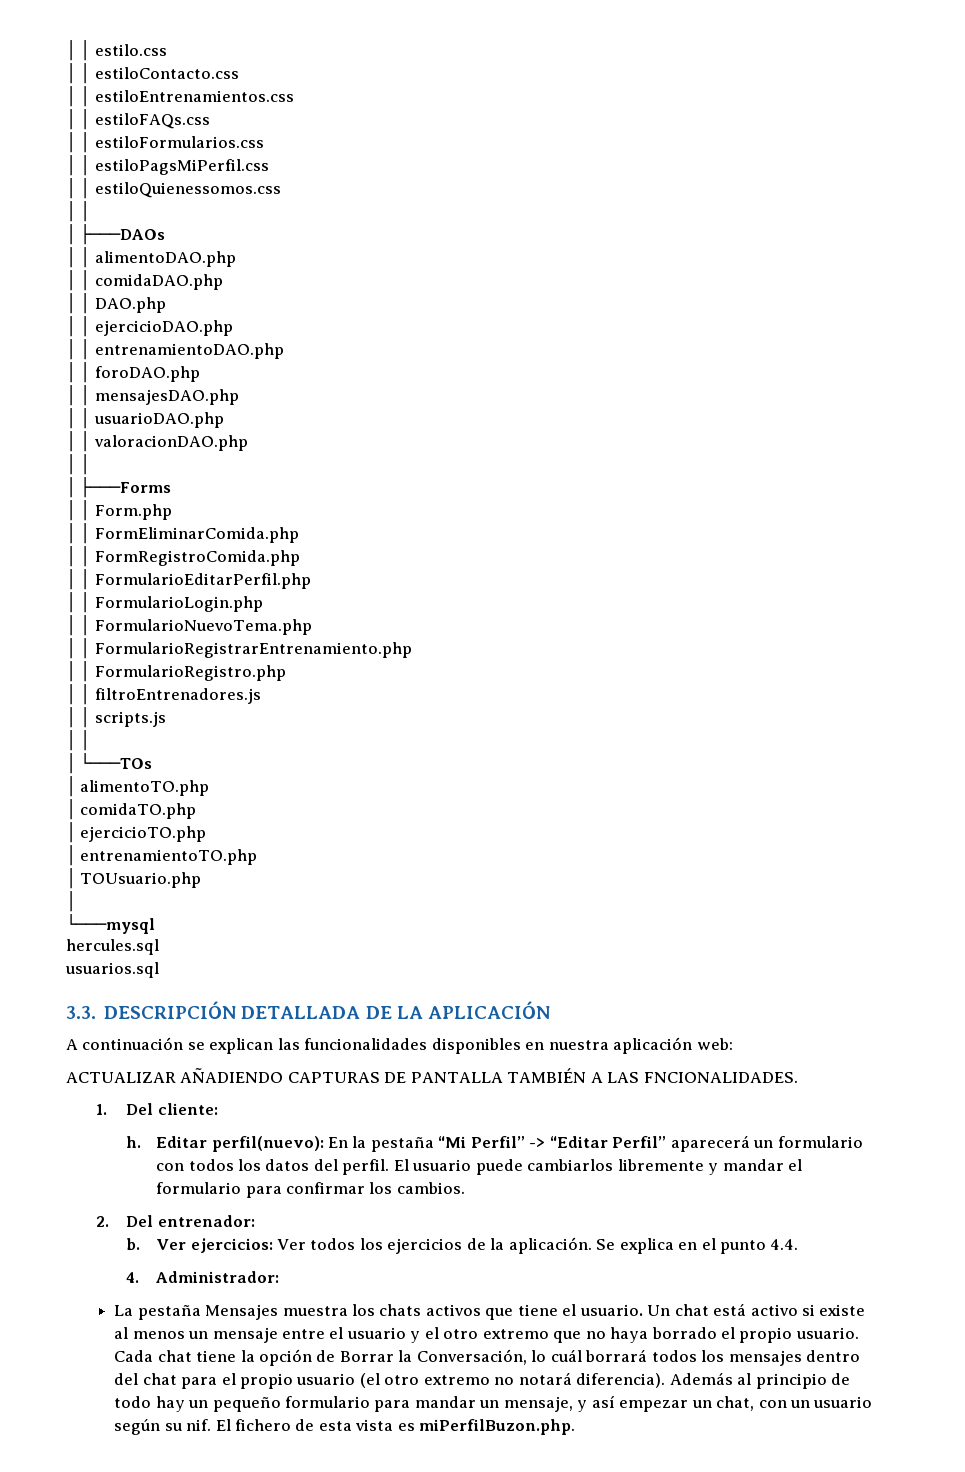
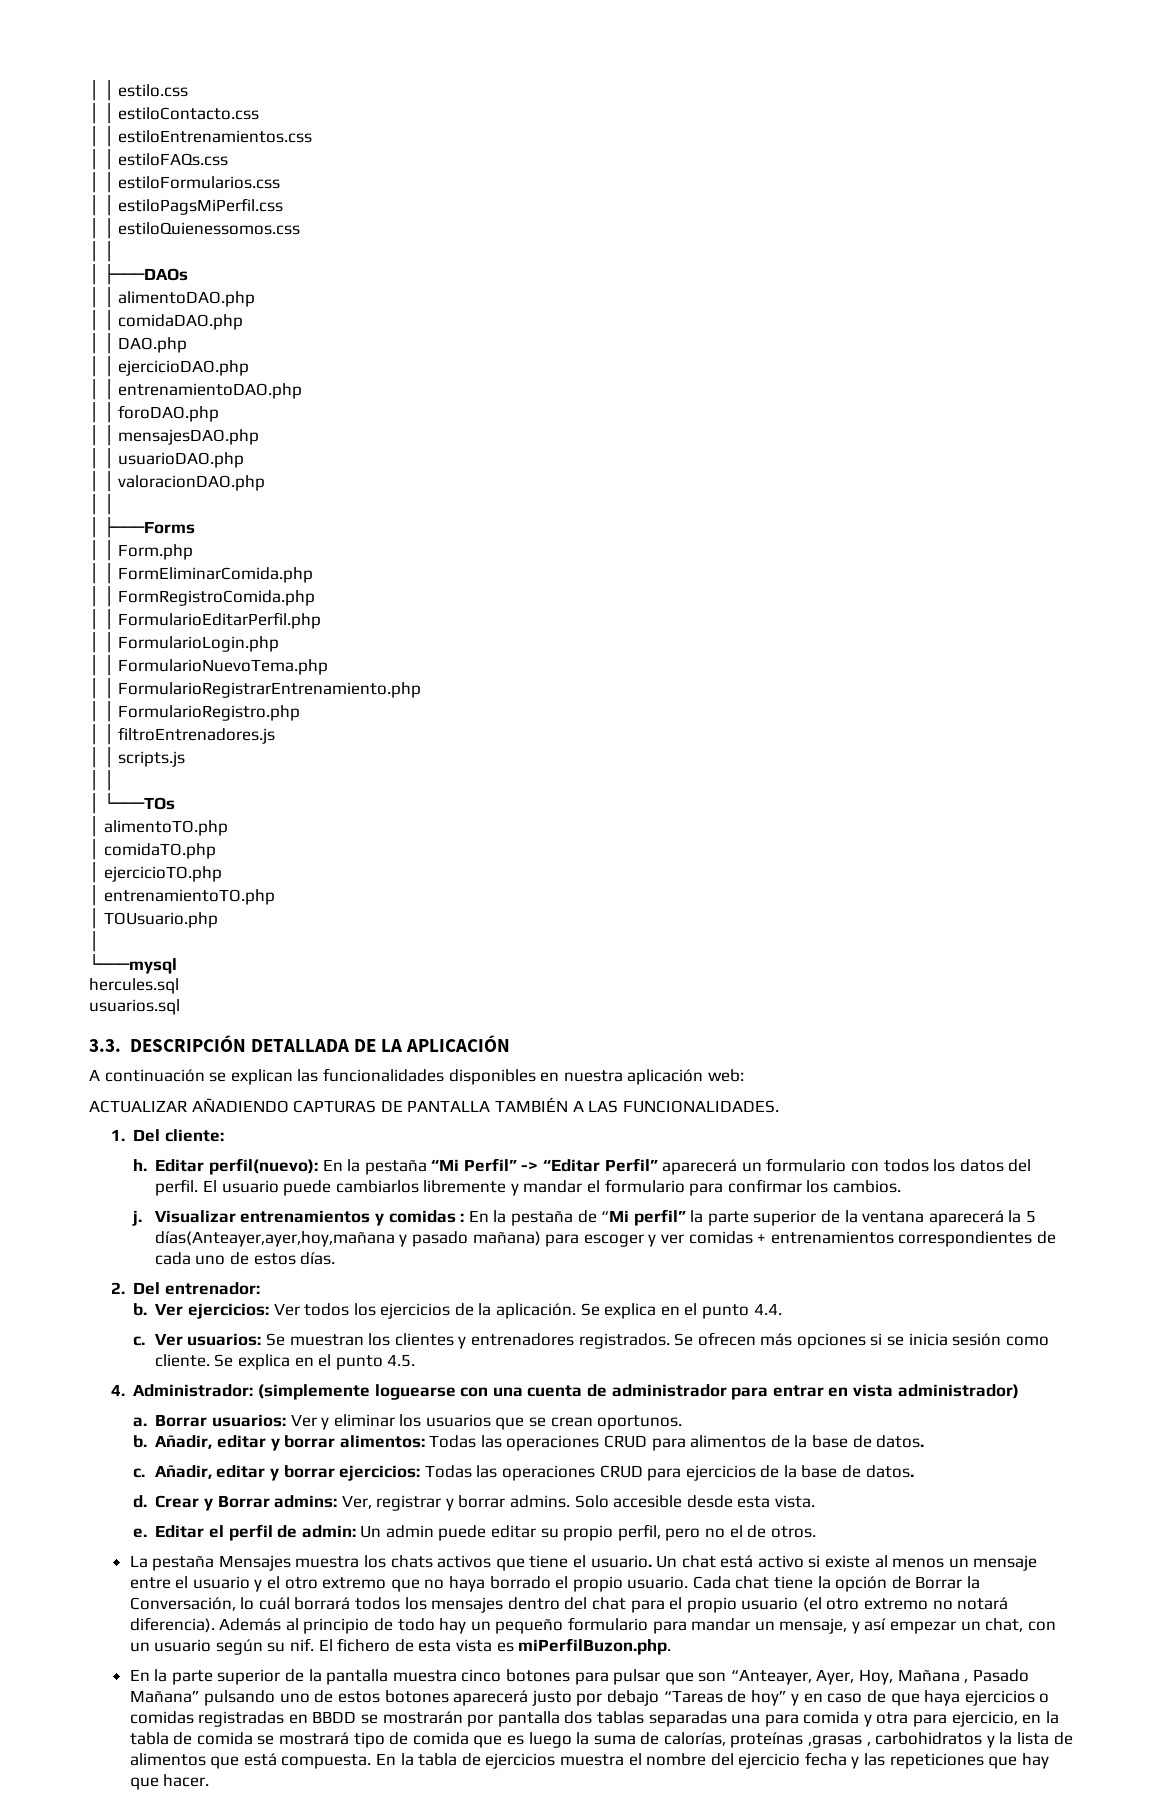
- ACTUALIZAR AÑADIENDO CAPTURAS DE PANTALLA TAMBIÉN A LAS FNCIONALIDADES.
+ ACTUALIZAR AÑADIENDO CAPTURAS DE PANTALLA TAMBIÉN A LAS FUNCIONALIDADES.
+ j. Visualizar entrenamientos y comidas : En la pestaña de “Mi perfil” la parte superior de la ventana aparecerá la 5 días(Anteayer,ayer,hoy,mañana y pasado mañana) para escoger y ver comidas + entrenamientos correspondientes de cada uno de estos días.
- 4. Administrador:
+ c. Ver usuarios: Se muestran los clientes y entrenadores registrados. Se ofrecen más opciones si se inicia sesión como cliente. Se explica en el punto 4.5.
+ 4. Administrador: (simplemente loguearse con una cuenta de administrador para entrar en vista administrador)
+ a. Borrar usuarios: Ver y eliminar los usuarios que se crean oportunos.
+ b. Añadir, editar y borrar alimentos: Todas las operaciones CRUD para alimentos de la base de datos.
+ c. Añadir, editar y borrar ejercicios: Todas las operaciones CRUD para ejercicios de la base de datos.
+ d. Crear y Borrar admins: Ver, registrar y borrar admins. Solo accesible desde esta vista.
+ e. Editar el perfil de admin: Un admin puede editar su propio perfil, pero no el de otros.
+ En la parte superior de la pantalla muestra cinco botones para pulsar que son “Anteayer, Ayer, Hoy, Mañana , Pasado Mañana” pulsando uno de estos botones aparecerá justo por debajo “Tareas de hoy” y en caso de que haya ejercicios o comidas registradas en BBDD se mostrarán por pantalla dos tablas separadas una para comida y otra para ejercicio, en la tabla de comida se mostrará tipo de comida que es luego la suma de calorías, proteínas ,grasas , carbohidratos y la lista de alimentos que está compuesta. En la tabla de ejercicios muestra el nombre del ejercicio fecha y las repeticiones que hay que hacer.

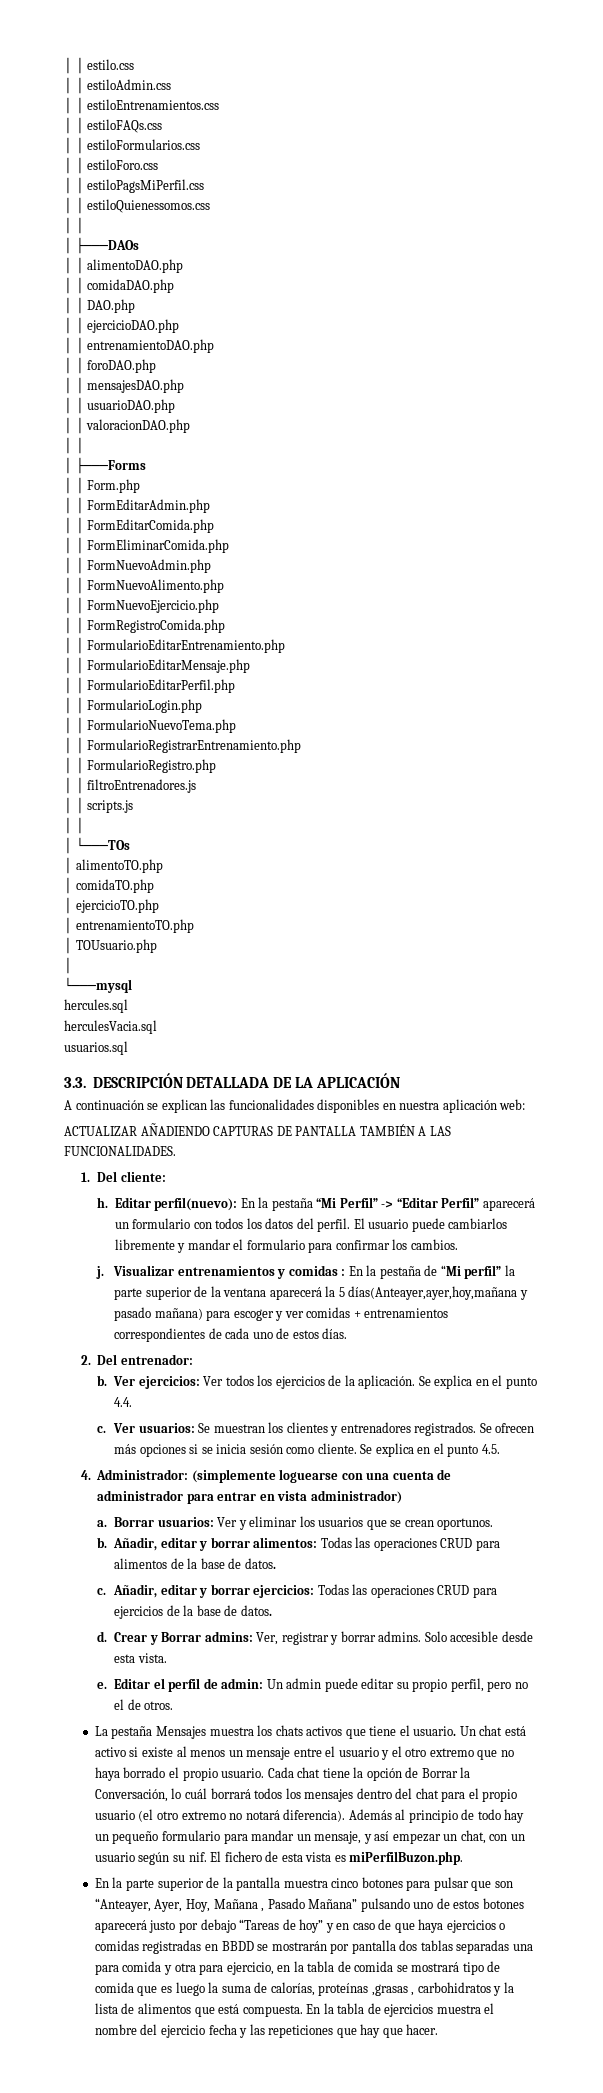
- │ │ estiloContacto.css
+ │ │ estiloAdmin.css
+ │ │ estiloForo.css
+ │ │ FormEditarAdmin.php
+ │ │ FormEditarComida.php
  │ │ FormEliminarComida.php
+ │ │ FormNuevoAdmin.php
+ │ │ FormNuevoAlimento.php
+ │ │ FormNuevoEjercicio.php
  │ │ FormRegistroComida.php
+ │ │ FormularioEditarEntrenamiento.php
+ │ │ FormularioEditarMensaje.php
+ herculesVacia.sql

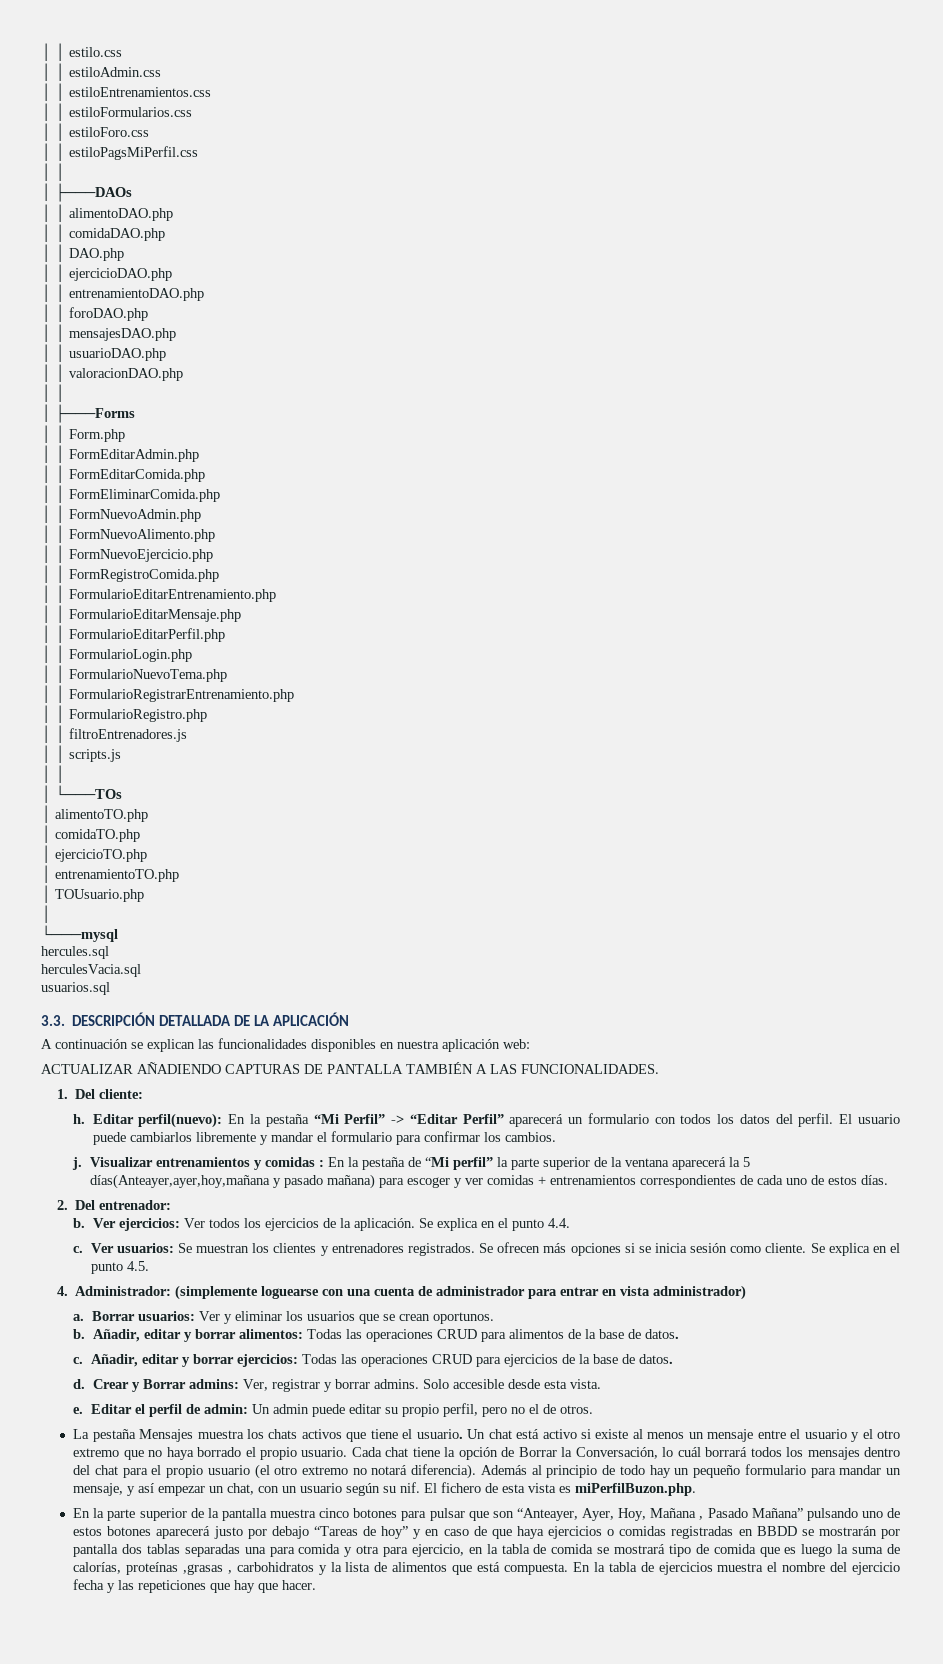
- │ │ estiloFAQs.css
- │ │ estiloQuienessomos.css

